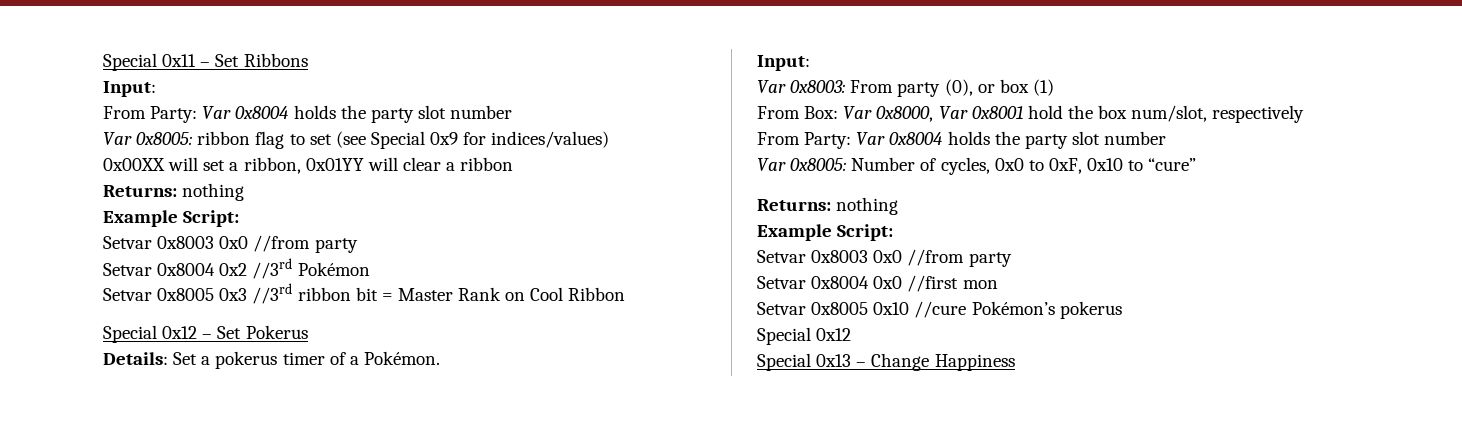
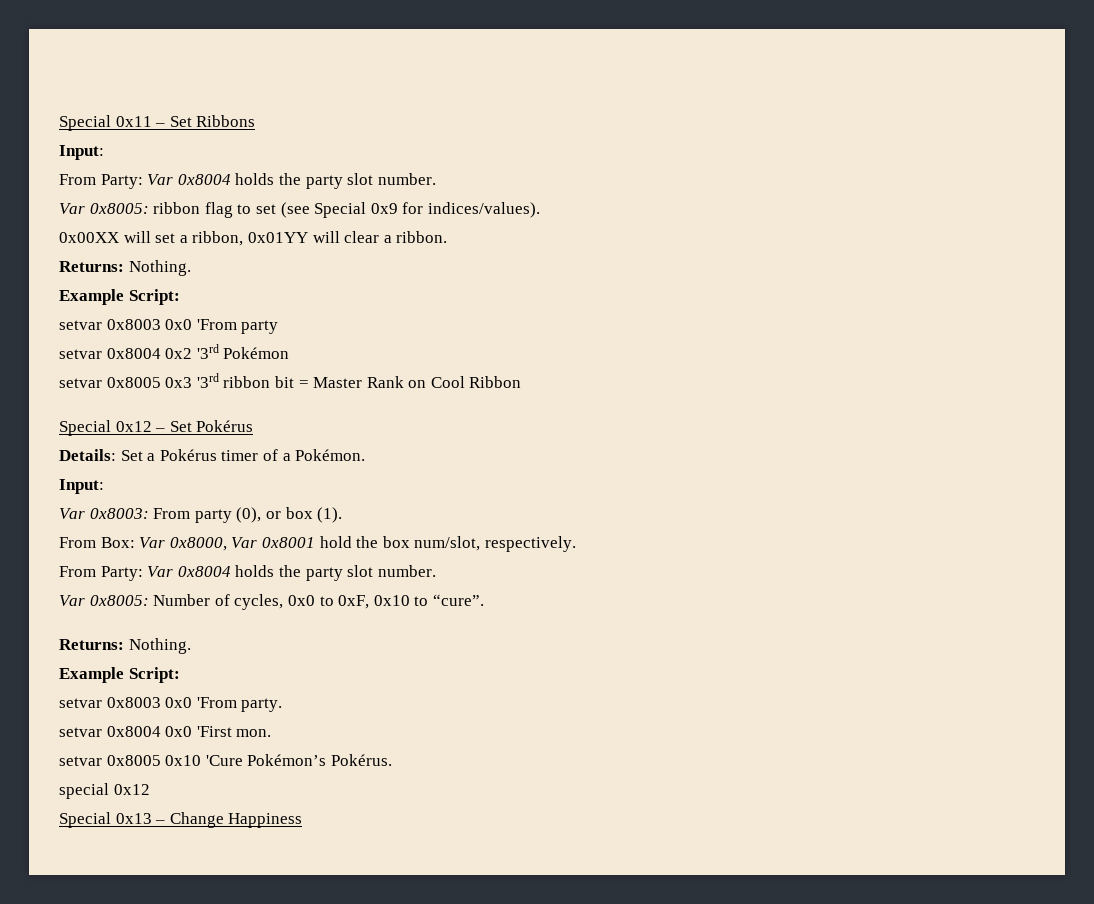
  Special 0x11 – Set Ribbons
  Input:
- From Party: Var 0x8004 holds the party slot number
+ From Party: Var 0x8004 holds the party slot number.
- Var 0x8005: ribbon flag to set (see Special 0x9 for indices/values)
+ Var 0x8005: ribbon flag to set (see Special 0x9 for indices/values).
- 0x00XX will set a ribbon, 0x01YY will clear a ribbon
- Returns: nothing
+ 0x00XX will set a ribbon, 0x01YY will clear a ribbon.
+ Returns: Nothing.
  Example Script:
- Setvar 0x8003 0x0 //from party
- Setvar 0x8004 0x2 //3rd Pokémon
+ setvar 0x8003 0x0 'From party
+ setvar 0x8004 0x2 '3rd Pokémon
- Setvar 0x8005 0x3 //3rd ribbon bit = Master Rank on Cool Ribbon
+ setvar 0x8005 0x3 '3rd ribbon bit = Master Rank on Cool Ribbon
- Special 0x12 – Set Pokerus
+ Special 0x12 – Set Pokérus
- Details: Set a pokerus timer of a Pokémon.
+ Details: Set a Pokérus timer of a Pokémon.
- Var 0x8003: From party (0), or box (1)
+ Var 0x8003: From party (0), or box (1).
- From Box: Var 0x8000, Var 0x8001 hold the box num/slot, respectively
- From Party: Var 0x8004 holds the party slot number
+ From Box: Var 0x8000, Var 0x8001 hold the box num/slot, respectively.
+ From Party: Var 0x8004 holds the party slot number.
- Var 0x8005: Number of cycles, 0x0 to 0xF, 0x10 to “cure”
- Returns: nothing
+ Var 0x8005: Number of cycles, 0x0 to 0xF, 0x10 to “cure”.
+ Returns: Nothing.
  Example Script:
- Setvar 0x8003 0x0 //from party
- Setvar 0x8004 0x0 //first mon
- Setvar 0x8005 0x10 //cure Pokémon’s pokerus
- Special 0x12
+ setvar 0x8003 0x0 'From party.
+ setvar 0x8004 0x0 'First mon.
+ setvar 0x8005 0x10 'Cure Pokémon’s Pokérus.
+ special 0x12

